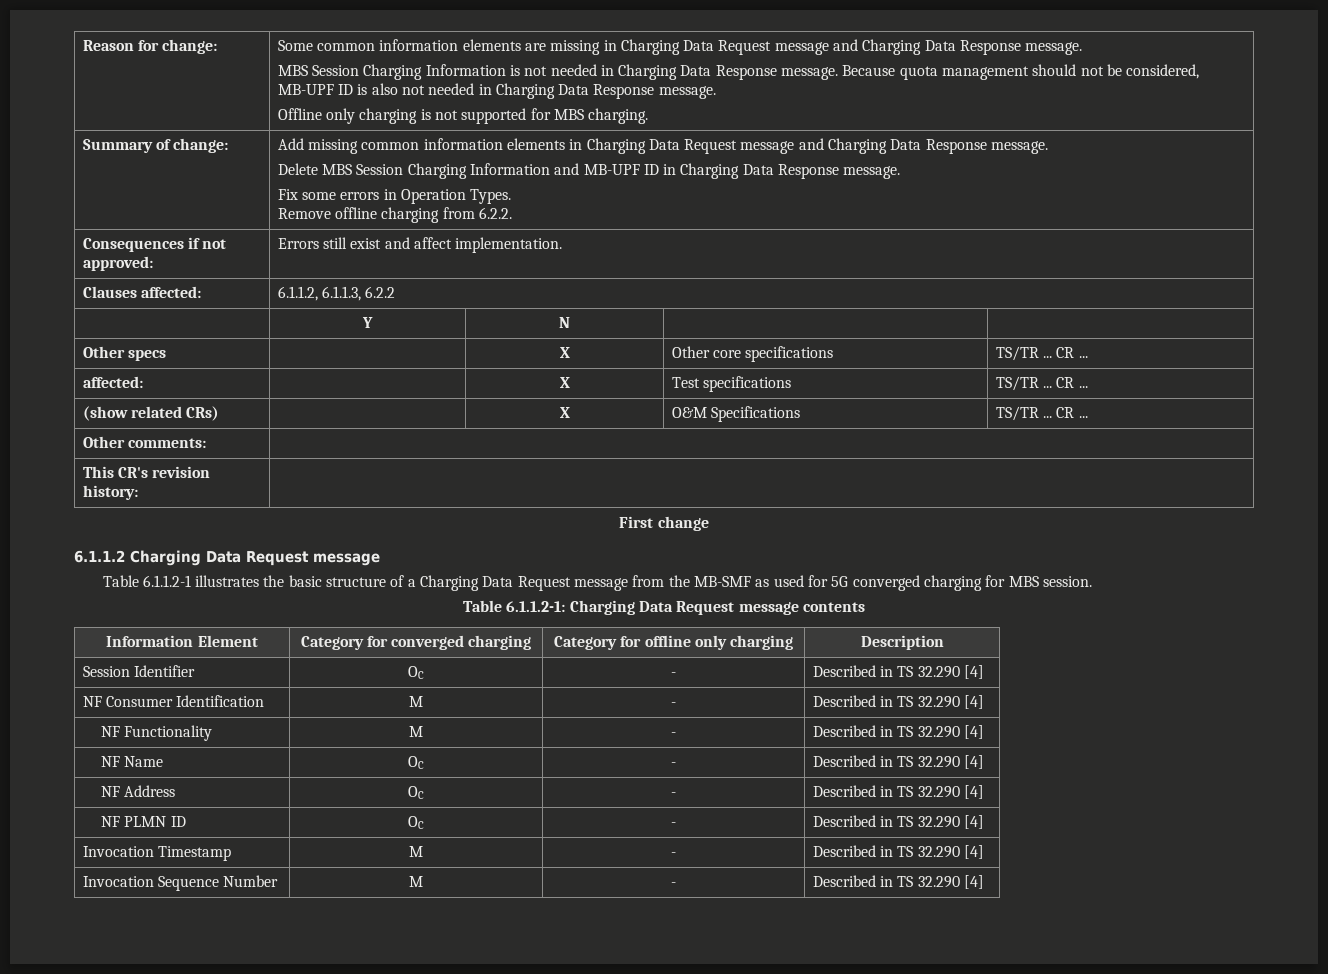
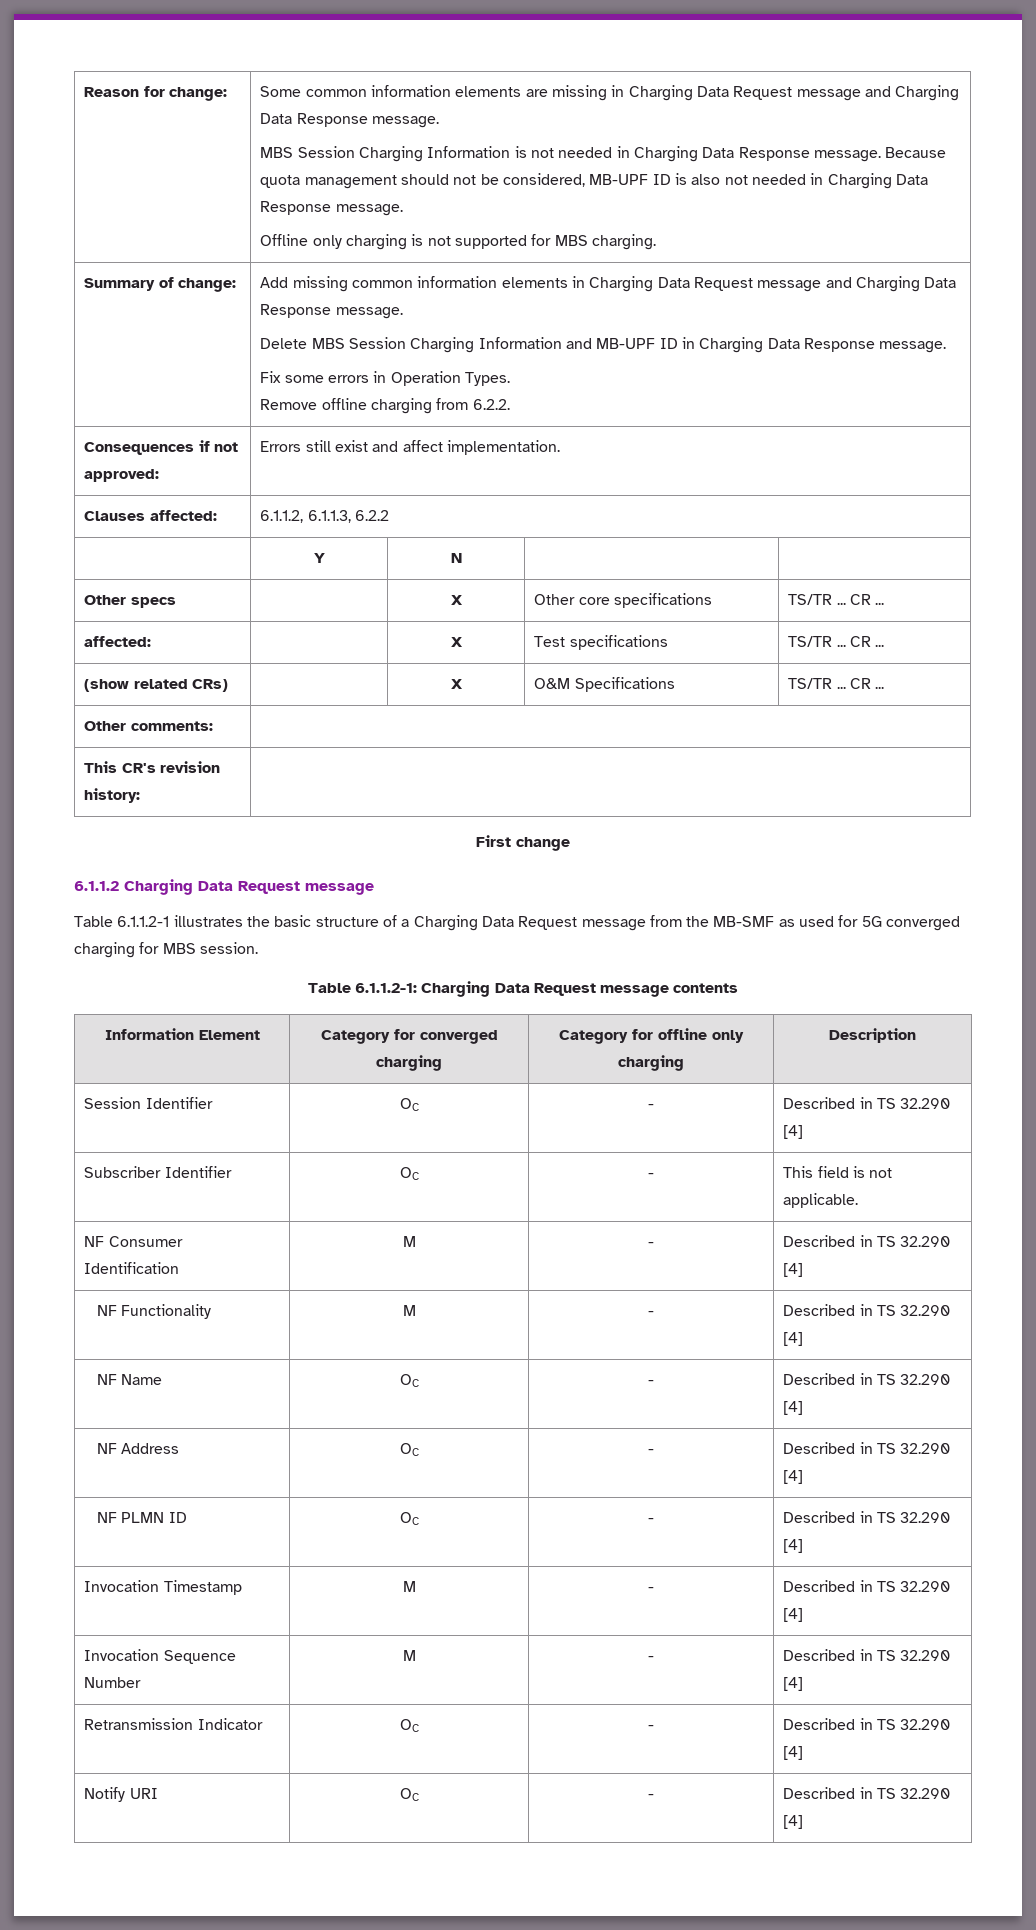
+ Subscriber Identifier | OC | - | This field is not applicable.
+ Retransmission Indicator | OC | - | Described in TS 32.290 [4]
+ Notify URI | OC | - | Described in TS 32.290 [4]

